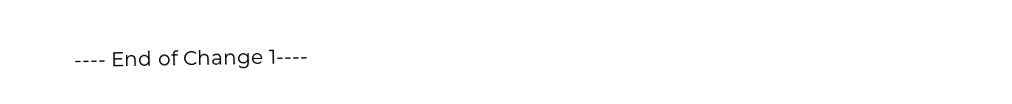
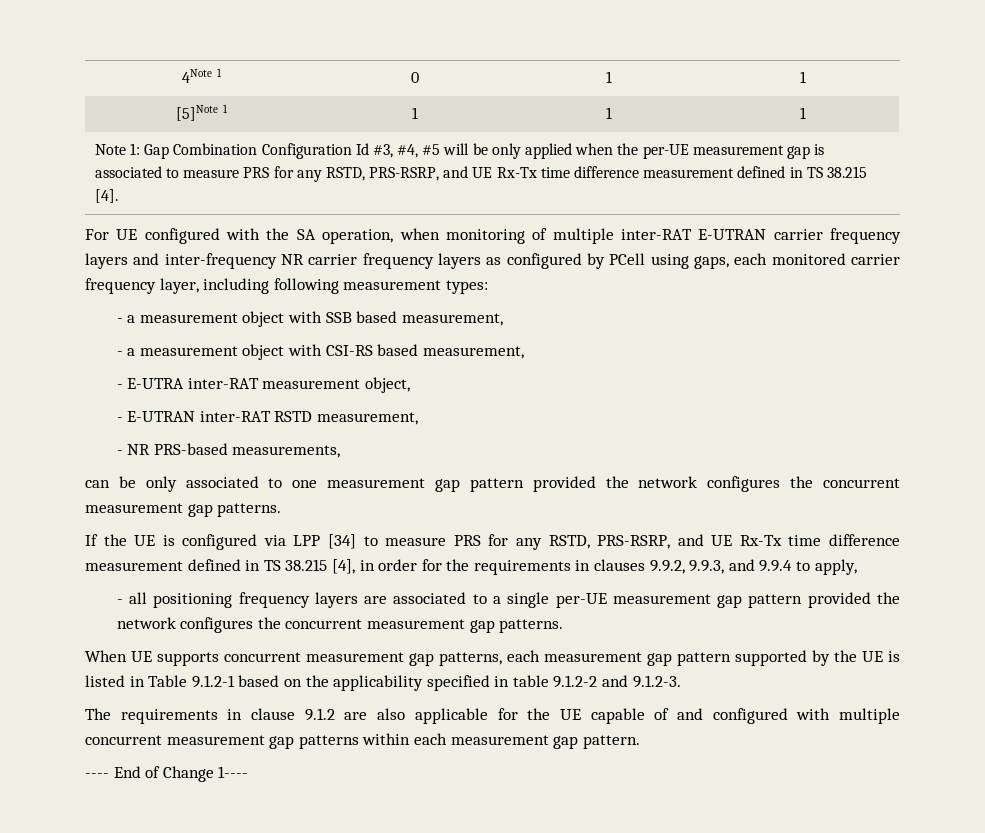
+ 4Note 1 | 0 | 1 | 1
+ [5]Note 1 | 1 | 1 | 1
+ Note 1: Gap Combination Configuration Id #3, #4, #5 will be only applied when the per-UE measurement gap is associated to measure PRS for any RSTD, PRS-RSRP, and UE Rx-Tx time difference measurement defined in TS 38.215 [4].
+ For UE configured with the SA operation, when monitoring of multiple inter-RAT E-UTRAN carrier frequency layers and inter-frequency NR carrier frequency layers as configured by PCell using gaps, each monitored carrier frequency layer, including following measurement types:
+ - a measurement object with SSB based measurement,
+ - a measurement object with CSI-RS based measurement,
+ - E-UTRA inter-RAT measurement object,
+ - E-UTRAN inter-RAT RSTD measurement,
+ - NR PRS-based measurements,
+ can be only associated to one measurement gap pattern provided the network configures the concurrent measurement gap patterns.
+ If the UE is configured via LPP [34] to measure PRS for any RSTD, PRS-RSRP, and UE Rx-Tx time difference measurement defined in TS 38.215 [4], in order for the requirements in clauses 9.9.2, 9.9.3, and 9.9.4 to apply,
+ - all positioning frequency layers are associated to a single per-UE measurement gap pattern provided the network configures the concurrent measurement gap patterns.
+ When UE supports concurrent measurement gap patterns, each measurement gap pattern supported by the UE is listed in Table 9.1.2-1 based on the applicability specified in table 9.1.2-2 and 9.1.2-3.
+ The requirements in clause 9.1.2 are also applicable for the UE capable of and configured with multiple concurrent measurement gap patterns within each measurement gap pattern.

